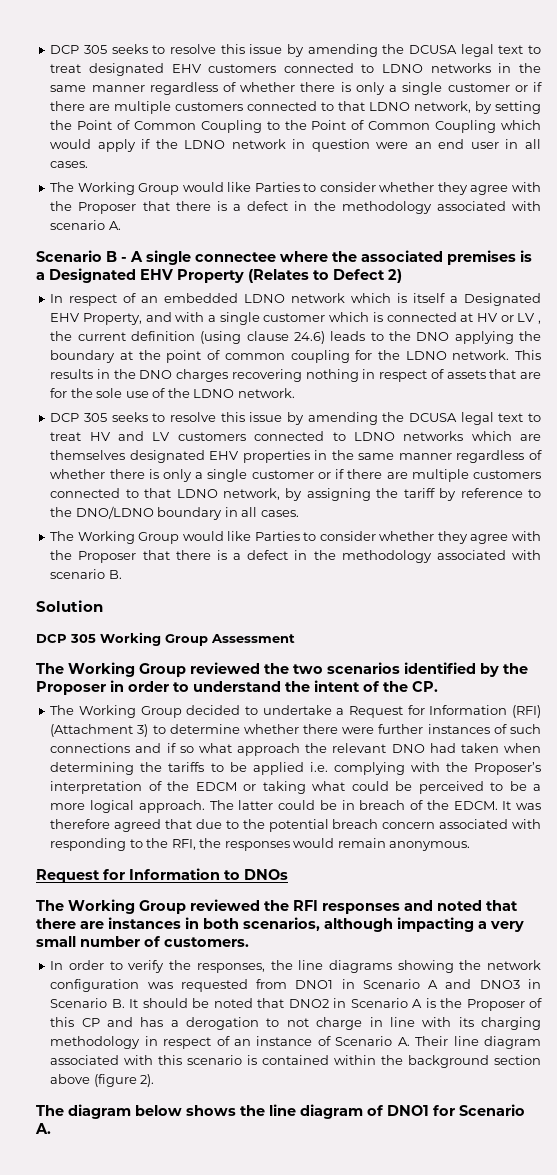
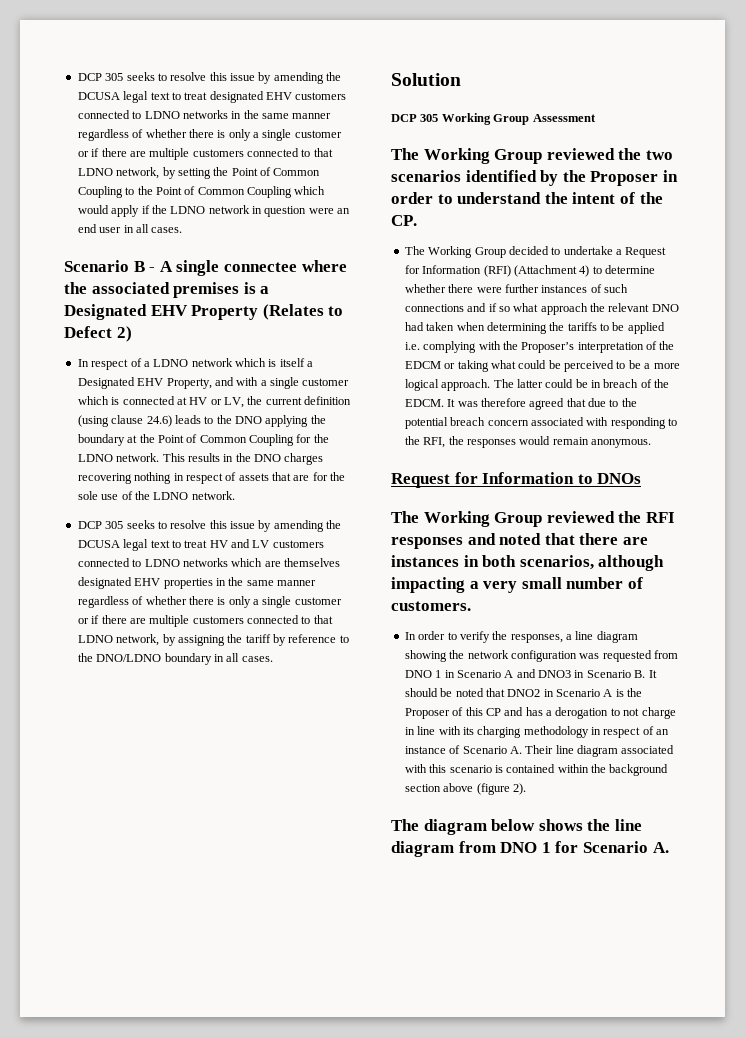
- The Working Group would like Parties to consider whether they agree with the Proposer that there is a defect in the methodology associated with scenario A.
- In respect of an embedded LDNO network which is itself a Designated EHV Property, and with a single customer which is connected at HV or LV , the current definition (using clause 24.6) leads to the DNO applying the boundary at the point of common coupling for the LDNO network.
+ In respect of a LDNO network which is itself a Designated EHV Property, and with a single customer which is connected at HV or LV, the current definition (using clause 24.6) leads to the DNO applying the boundary at the Point of Common Coupling for the LDNO network.
- The Working Group would like Parties to consider whether they agree with the Proposer that there is a defect in the methodology associated with scenario B.
- The Working Group decided to undertake a Request for Information (RFI) (Attachment 3) to determine whether there were further instances of such connections and if so what approach the relevant DNO had taken when determining the tariffs to be applied i.e. complying with the Proposer’s interpretation of the EDCM or taking what could be perceived to be a more logical approach.
+ The Working Group decided to undertake a Request for Information (RFI) (Attachment 4) to determine whether there were further instances of such connections and if so what approach the relevant DNO had taken when determining the tariffs to be applied i.e. complying with the Proposer’s interpretation of the EDCM or taking what could be perceived to be a more logical approach.
- In order to verify the responses, the line diagrams showing the network configuration was requested from DNO1 in Scenario A and DNO3 in Scenario B. It should be noted that DNO2 in Scenario A is the Proposer of this CP and has a derogation to not charge in line with its charging methodology in respect of an instance of Scenario A. Their line diagram associated with this scenario is contained within the background section above (figure 2).
+ In order to verify the responses, a line diagram showing the network configuration was requested from DNO 1 in Scenario A and DNO3 in Scenario B. It should be noted that DNO2 in Scenario A is the Proposer of this CP and has a derogation to not charge in line with its charging methodology in respect of an instance of Scenario A. Their line diagram associated with this scenario is contained within the background section above (figure 2).
- The diagram below shows the line diagram of DNO1 for Scenario A.
+ The diagram below shows the line diagram from DNO 1 for Scenario A.

